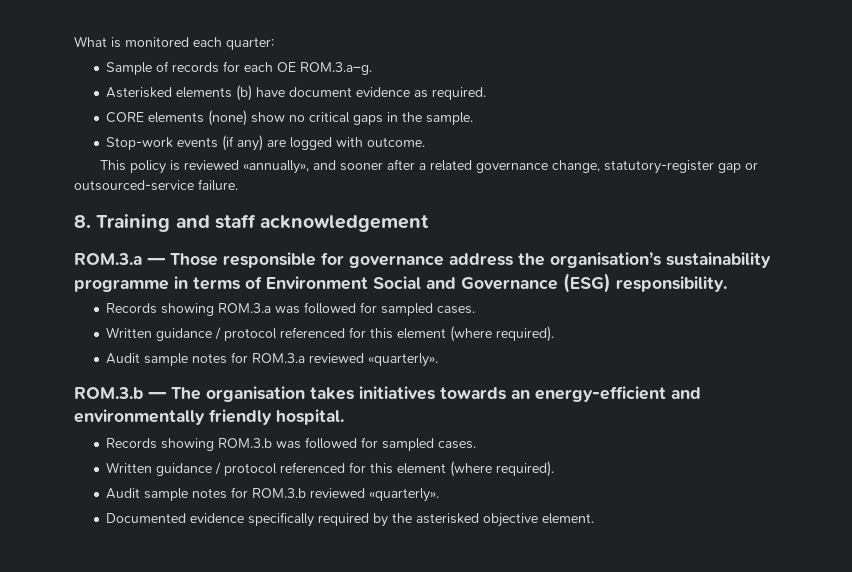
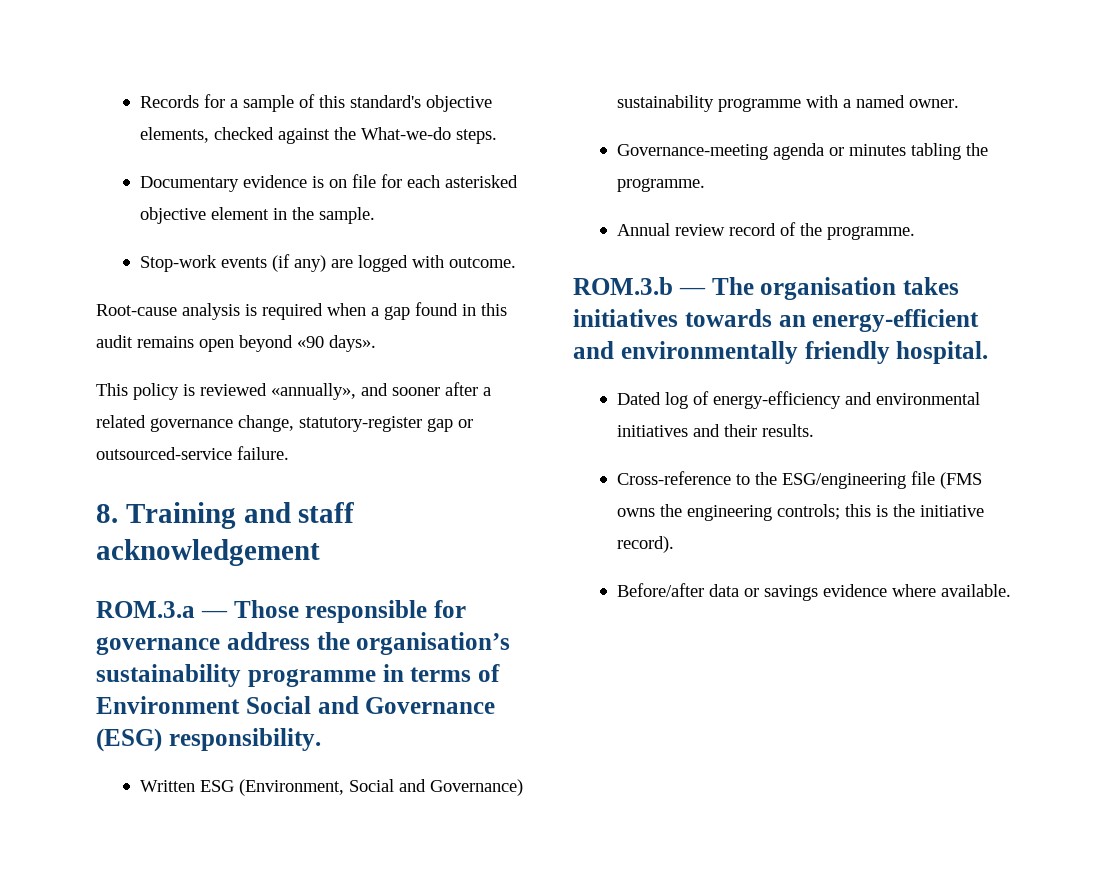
- What is monitored each quarter:
- Sample of records for each OE ROM.3.a–g.
- Asterisked elements (b) have document evidence as required.
- CORE elements (none) show no critical gaps in the sample.
+ Records for a sample of this standard's objective elements, checked against the What-we-do steps.
+ Documentary evidence is on file for each asterisked objective element in the sample.
+ Root-cause analysis is required when a gap found in this audit remains open beyond «90 days».
- Records showing ROM.3.a was followed for sampled cases.
- Written guidance / protocol referenced for this element (where required).
- Audit sample notes for ROM.3.a reviewed «quarterly».
+ Written ESG (Environment, Social and Governance) sustainability programme with a named owner.
+ Governance-meeting agenda or minutes tabling the programme.
+ Annual review record of the programme.
- Records showing ROM.3.b was followed for sampled cases.
- Written guidance / protocol referenced for this element (where required).
- Audit sample notes for ROM.3.b reviewed «quarterly».
- Documented evidence specifically required by the asterisked objective element.
+ Dated log of energy-efficiency and environmental initiatives and their results.
+ Cross-reference to the ESG/engineering file (FMS owns the engineering controls; this is the initiative record).
+ Before/after data or savings evidence where available.

